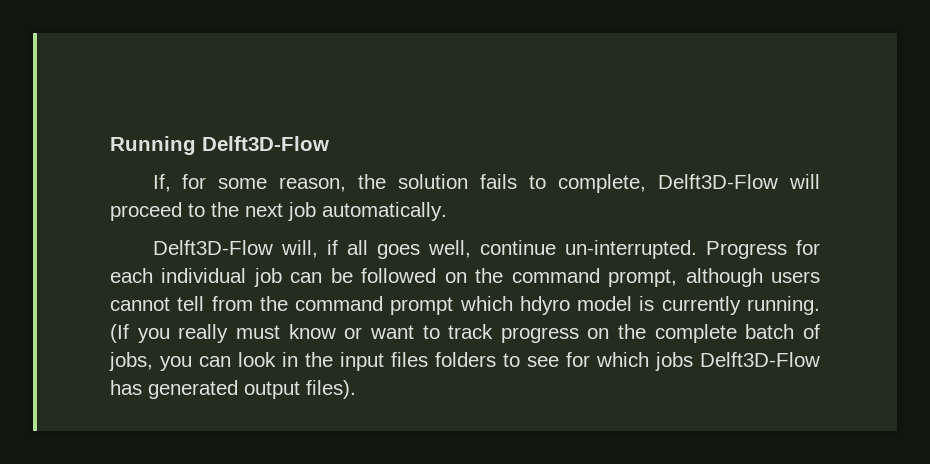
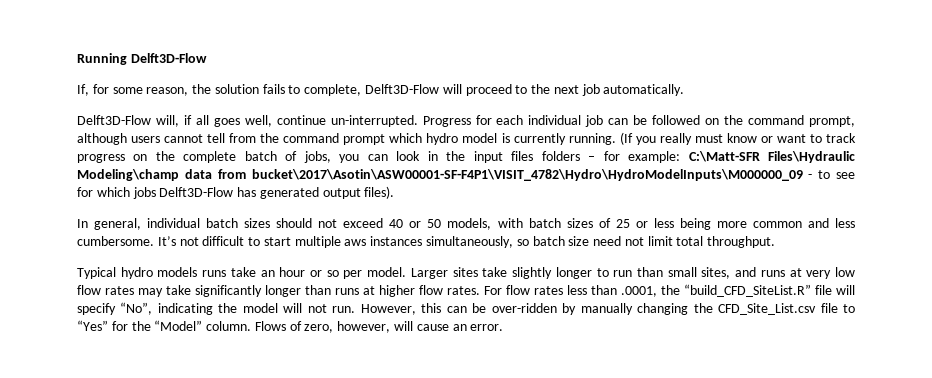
- Progress for each individual job can be followed on the command prompt, although users cannot tell from the command prompt which hdyro model is currently running.
+ Progress for each individual job can be followed on the command prompt, although users cannot tell from the command prompt which hydro model is currently running.
- (If you really must know or want to track progress on the complete batch of jobs, you can look in the input files folders to see for which jobs Delft3D-Flow has generated output files).
+ (If you really must know or want to track progress on the complete batch of jobs, you can look in the input files folders – for example: C:\Matt-SFR Files\Hydraulic Modeling\champ data from bucket\2017\Asotin\ASW00001-SF-F4P1\VISIT_4782\Hydro\HydroModelInputs\M000000_09 - to see for which jobs Delft3D-Flow has generated output files).
+ In general, individual batch sizes should not exceed 40 or 50 models, with batch sizes of 25 or less being more common and less cumbersome. It’s not difficult to start multiple aws instances simultaneously, so batch size need not limit total throughput.
+ Typical hydro models runs take an hour or so per model. Larger sites take slightly longer to run than small sites, and runs at very low flow rates may take significantly longer than runs at higher flow rates. For flow rates less than .0001, the “build_CFD_SiteList.R” file will specify “No”, indicating the model will not run. However, this can be over-ridden by manually changing the CFD_Site_List.csv file to “Yes” for the “Model” column. Flows of zero, however, will cause an error.

